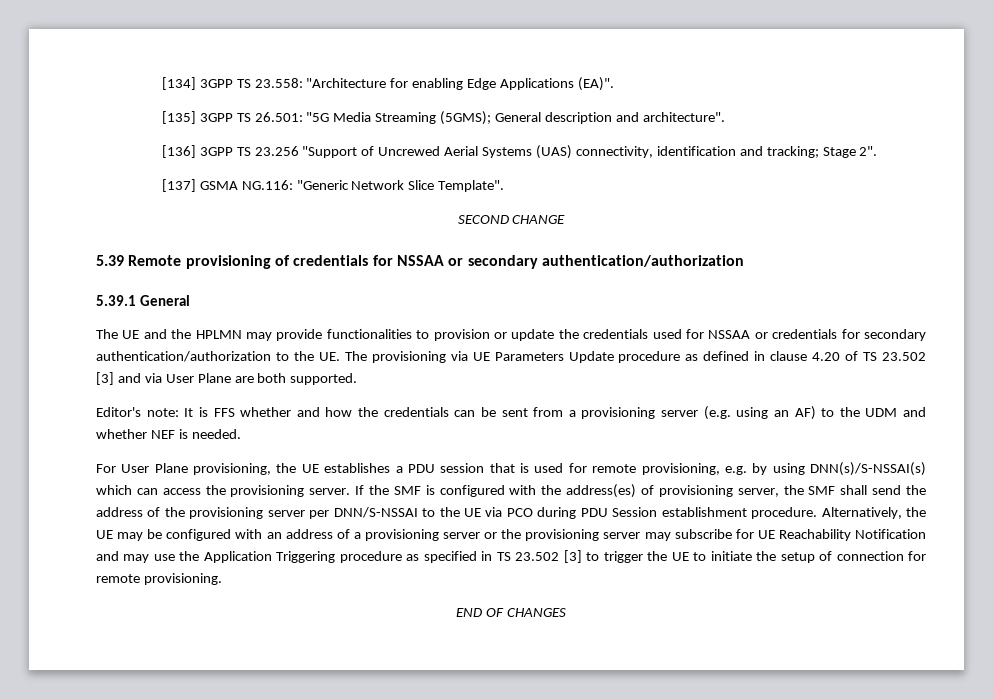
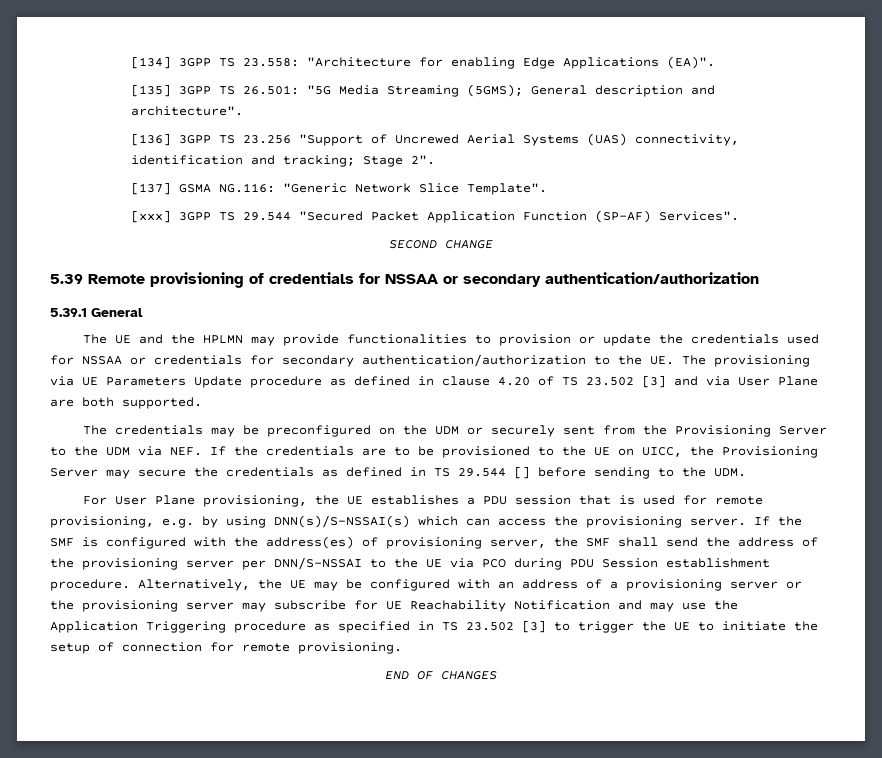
+ [xxx] 3GPP TS 29.544 "Secured Packet Application Function (SP-AF) Services".
- Editor's note: It is FFS whether and how the credentials can be sent from a provisioning server (e.g. using an AF) to the UDM and whether NEF is needed.
+ The credentials may be preconfigured on the UDM or securely sent from the Provisioning Server to the UDM via NEF. If the credentials are to be provisioned to the UE on UICC, the Provisioning Server may secure the credentials as defined in TS 29.544 [] before sending to the UDM.

